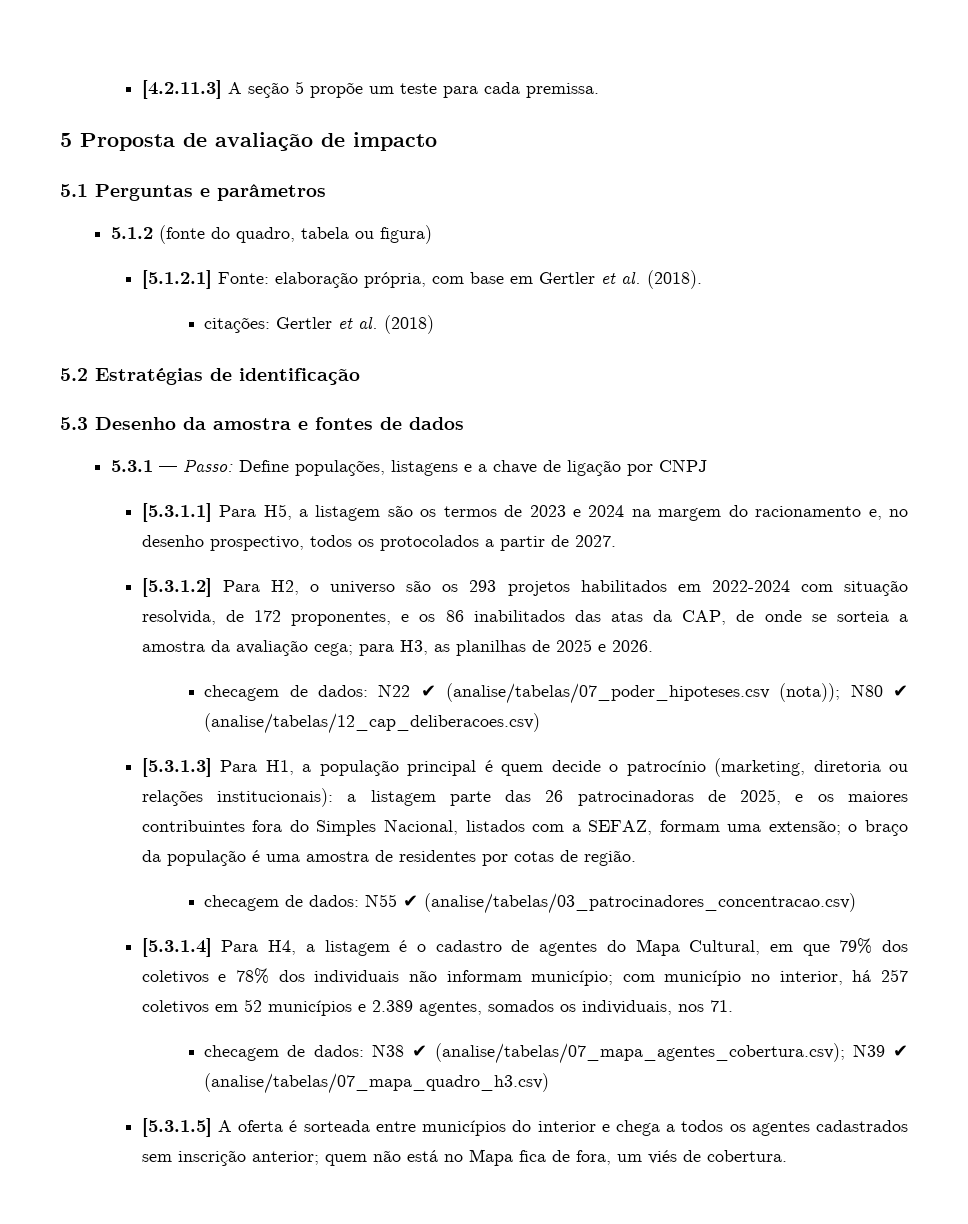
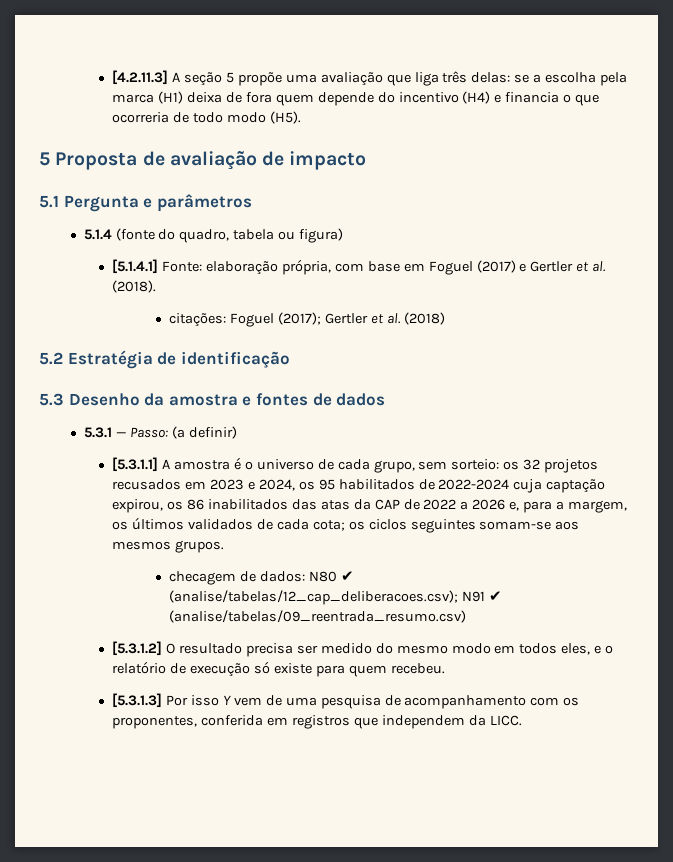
- [4.2.11.3] A seção 5 propõe um teste para cada premissa.
+ [4.2.11.3] A seção 5 propõe uma avaliação que liga três delas: se a escolha pela marca (H1) deixa de fora quem depende do incentivo (H4) e financia o que ocorreria de todo modo (H5).
- 5.1 Perguntas e parâmetros
+ 5.1 Pergunta e parâmetros
- 5.1.2 (fonte do quadro, tabela ou figura)
+ 5.1.4 (fonte do quadro, tabela ou figura)
- [5.1.2.1] Fonte: elaboração própria, com base em Gertler et al. (2018).
+ [5.1.4.1] Fonte: elaboração própria, com base em Foguel (2017) e Gertler et al. (2018).
- citações: Gertler et al. (2018)
+ citações: Foguel (2017); Gertler et al. (2018)
- 5.2 Estratégias de identificação
+ 5.2 Estratégia de identificação
- 5.3.1 — Passo: Define populações, listagens e a chave de ligação por CNPJ
- [5.3.1.1] Para H5, a listagem são os termos de 2023 e 2024 na margem do racionamento e, no desenho prospectivo, todos os protocolados a partir de 2027.
- [5.3.1.2] Para H2, o universo são os 293 projetos habilitados em 2022-2024 com situação resolvida, de 172 proponentes, e os 86 inabilitados das atas da CAP, de onde se sorteia a amostra da avaliação cega; para H3, as planilhas de 2025 e 2026.
- checagem de dados: N22 ✔ (analise/tabelas/07_poder_hipoteses.csv (nota)); N80 ✔ (analise/tabelas/12_cap_deliberacoes.csv)
- [5.3.1.3] Para H1, a população principal é quem decide o patrocínio (marketing, diretoria ou relações institucionais): a listagem parte das 26 patrocinadoras de 2025, e os maiores contribuintes fora do Simples Nacional, listados com a SEFAZ, formam uma extensão; o braço da população é uma amostra de residentes por cotas de região.
- checagem de dados: N55 ✔ (analise/tabelas/03_patrocinadores_concentracao.csv)
- [5.3.1.4] Para H4, a listagem é o cadastro de agentes do Mapa Cultural, em que 79% dos coletivos e 78% dos individuais não informam município; com município no interior, há 257 coletivos em 52 municípios e 2.389 agentes, somados os individuais, nos 71.
- checagem de dados: N38 ✔ (analise/tabelas/07_mapa_agentes_cobertura.csv); N39 ✔ (analise/tabelas/07_mapa_quadro_h3.csv)
- [5.3.1.5] A oferta é sorteada entre municípios do interior e chega a todos os agentes cadastrados sem inscrição anterior; quem não está no Mapa fica de fora, um viés de cobertura.
+ 5.3.1 — Passo: (a definir)
+ [5.3.1.1] A amostra é o universo de cada grupo, sem sorteio: os 32 projetos recusados em 2023 e 2024, os 95 habilitados de 2022-2024 cuja captação expirou, os 86 inabilitados das atas da CAP de 2022 a 2026 e, para a margem, os últimos validados de cada cota; os ciclos seguintes somam-se aos mesmos grupos.
+ checagem de dados: N80 ✔ (analise/tabelas/12_cap_deliberacoes.csv); N91 ✔ (analise/tabelas/09_reentrada_resumo.csv)
+ [5.3.1.2] O resultado precisa ser medido do mesmo modo em todos eles, e o relatório de execução só existe para quem recebeu.
+ [5.3.1.3] Por isso Y vem de uma pesquisa de acompanhamento com os proponentes, conferida em registros que independem da LICC.

